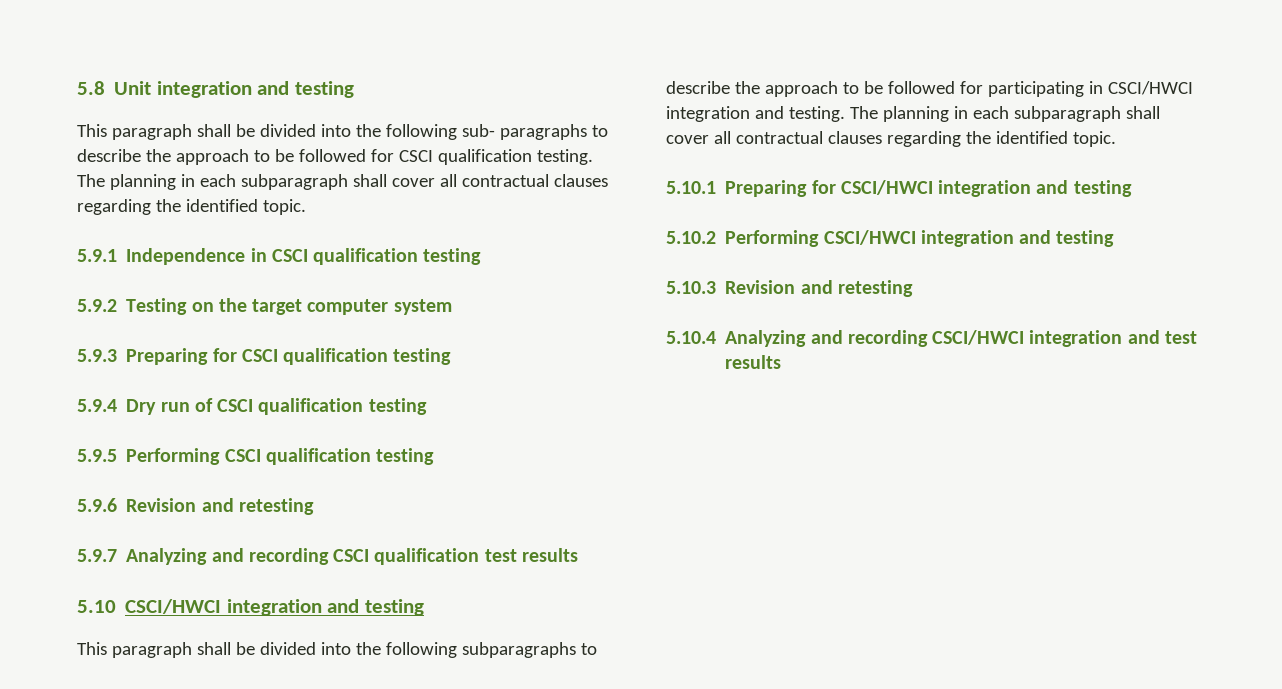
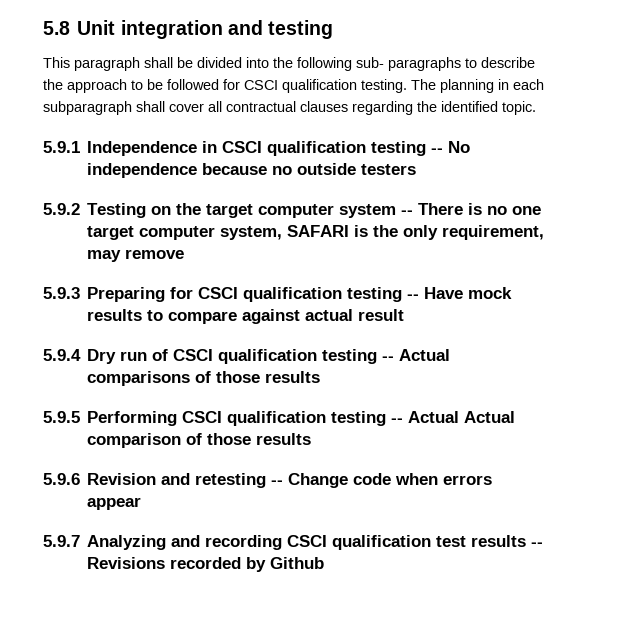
- 5.9.1 Independence in CSCI qualification testing
+ 5.9.1 Independence in CSCI qualification testing -- No independence because no outside testers
- 5.9.2 Testing on the target computer system
+ 5.9.2 Testing on the target computer system -- There is no one target computer system, SAFARI is the only requirement, may remove
- 5.9.3 Preparing for CSCI qualification testing
+ 5.9.3 Preparing for CSCI qualification testing -- Have mock results to compare against actual result
- 5.9.4 Dry run of CSCI qualification testing
+ 5.9.4 Dry run of CSCI qualification testing -- Actual comparisons of those results
- 5.9.5 Performing CSCI qualification testing
- 5.9.6 Revision and retesting
+ 5.9.5 Performing CSCI qualification testing -- Actual Actual comparison of those results
+ 5.9.6 Revision and retesting -- Change code when errors appear
- 5.9.7 Analyzing and recording CSCI qualification test results
- 5.10 CSCI/HWCI integration and testing
- This paragraph shall be divided into the following subparagraphs to describe the approach to be followed for participating in CSCI/HWCI integration and testing. The planning in each subparagraph shall cover all contractual clauses regarding the identified topic.
- 5.10.1 Preparing for CSCI/HWCI integration and testing
- 5.10.2 Performing CSCI/HWCI integration and testing
- 5.10.3 Revision and retesting
- 5.10.4 Analyzing and recording CSCI/HWCI integration and test results
+ 5.9.7 Analyzing and recording CSCI qualification test results -- Revisions recorded by Github

